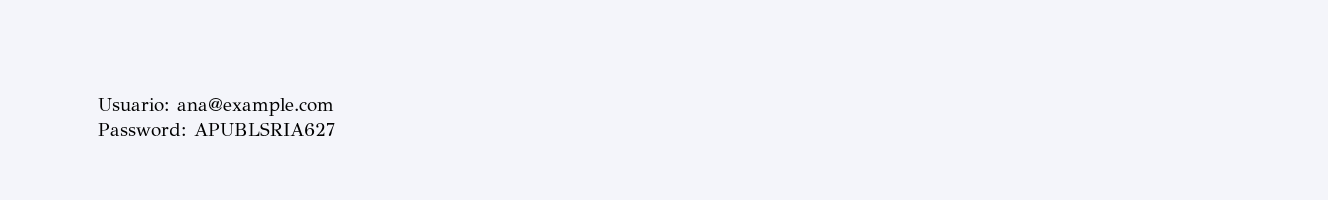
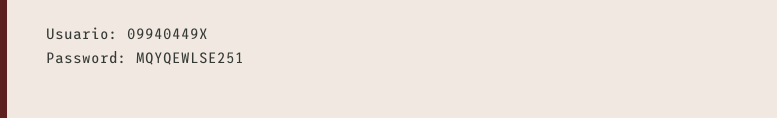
- Usuario: ana@example.com
+ Usuario: 09940449X
- Password: APUBLSRIA627
+ Password: MQYQEWLSE251

